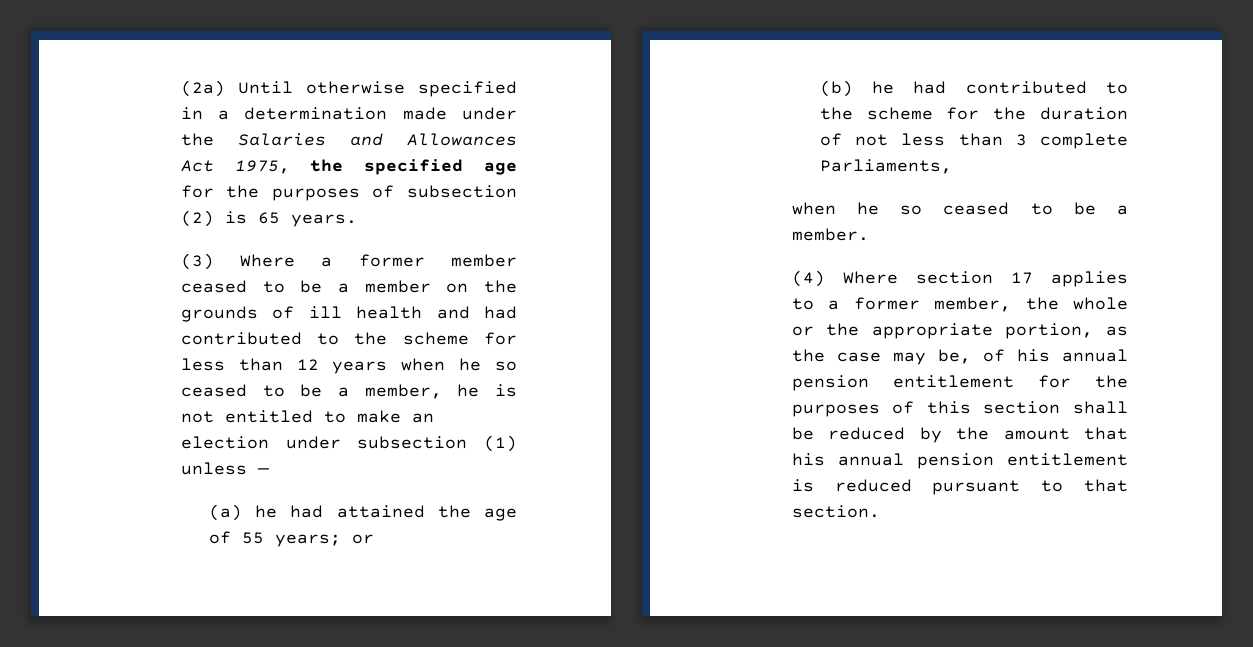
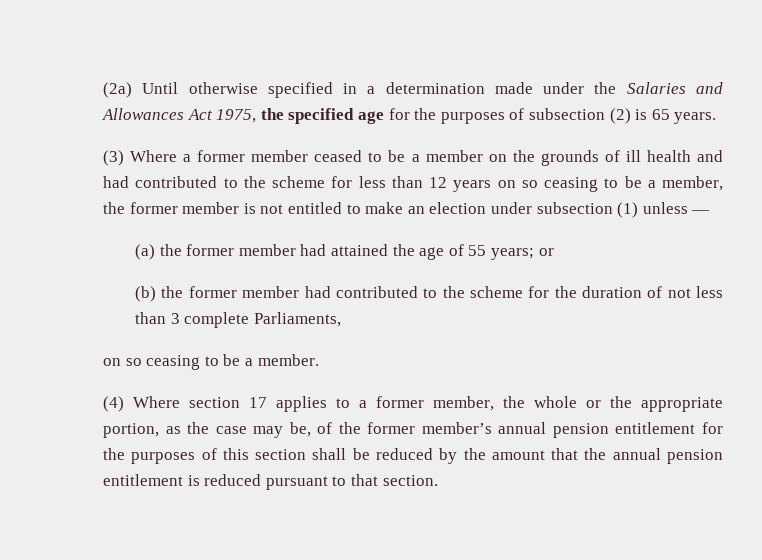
- (3) Where a former member ceased to be a member on the grounds of ill health and had contributed to the scheme for less than 12 years when he so ceased to be a member, he is not entitled to make an election under subsection (1) unless —
+ (3) Where a former member ceased to be a member on the grounds of ill health and had contributed to the scheme for less than 12 years on so ceasing to be a member, the former member is not entitled to make an election under subsection (1) unless —
- (a) he had attained the age of 55 years; or
+ (a) the former member had attained the age of 55 years; or
- (b) he had contributed to the scheme for the duration of not less than 3 complete Parliaments,
+ (b) the former member had contributed to the scheme for the duration of not less than 3 complete Parliaments,
- when he so ceased to be a member.
+ on so ceasing to be a member.
- (4) Where section 17 applies to a former member, the whole or the appropriate portion, as the case may be, of his annual pension entitlement for the purposes of this section shall be reduced by the amount that his annual pension entitlement is reduced pursuant to that section.
+ (4) Where section 17 applies to a former member, the whole or the appropriate portion, as the case may be, of the former member’s annual pension entitlement for the purposes of this section shall be reduced by the amount that the annual pension entitlement is reduced pursuant to that section.

